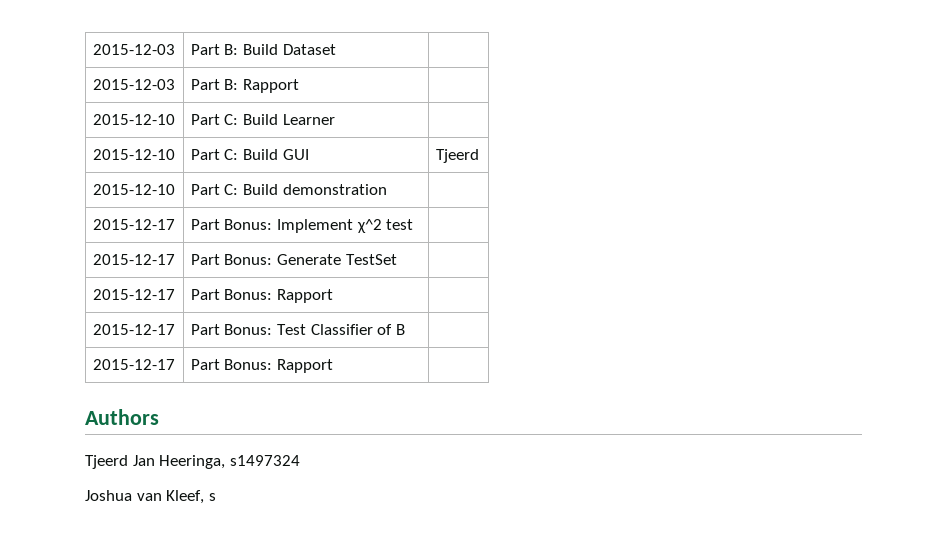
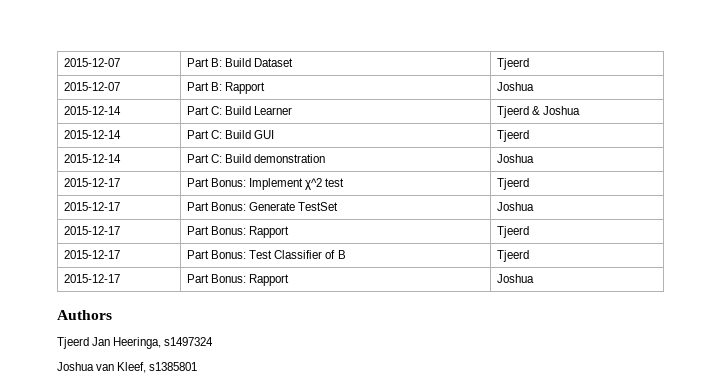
- 2015-12-03 | Part B: Build Dataset |
- 2015-12-03 | Part B: Rapport |
- 2015-12-10 | Part C: Build Learner |
- 2015-12-10 | Part C: Build GUI | Tjeerd
+ 2015-12-07 | Part B: Build Dataset | Tjeerd
+ 2015-12-07 | Part B: Rapport | Joshua
+ 2015-12-14 | Part C: Build Learner | Tjeerd & Joshua
+ 2015-12-14 | Part C: Build GUI | Tjeerd
- 2015-12-10 | Part C: Build demonstration |
+ 2015-12-14 | Part C: Build demonstration | Joshua
- 2015-12-17 | Part Bonus: Implement χ^2 test |
+ 2015-12-17 | Part Bonus: Implement χ^2 test | Tjeerd
- 2015-12-17 | Part Bonus: Generate TestSet |
- 2015-12-17 | Part Bonus: Rapport |
+ 2015-12-17 | Part Bonus: Generate TestSet | Joshua
+ 2015-12-17 | Part Bonus: Rapport | Tjeerd
- 2015-12-17 | Part Bonus: Test Classifier of B |
- 2015-12-17 | Part Bonus: Rapport |
+ 2015-12-17 | Part Bonus: Test Classifier of B | Tjeerd
+ 2015-12-17 | Part Bonus: Rapport | Joshua
- Joshua van Kleef, s
+ Joshua van Kleef, s1385801

